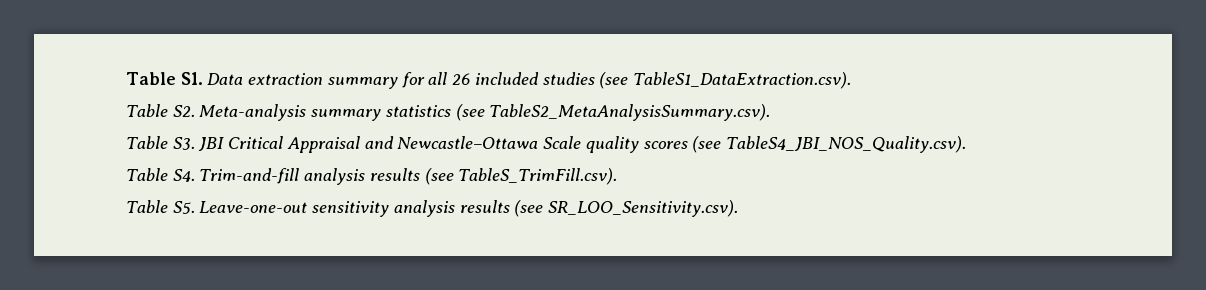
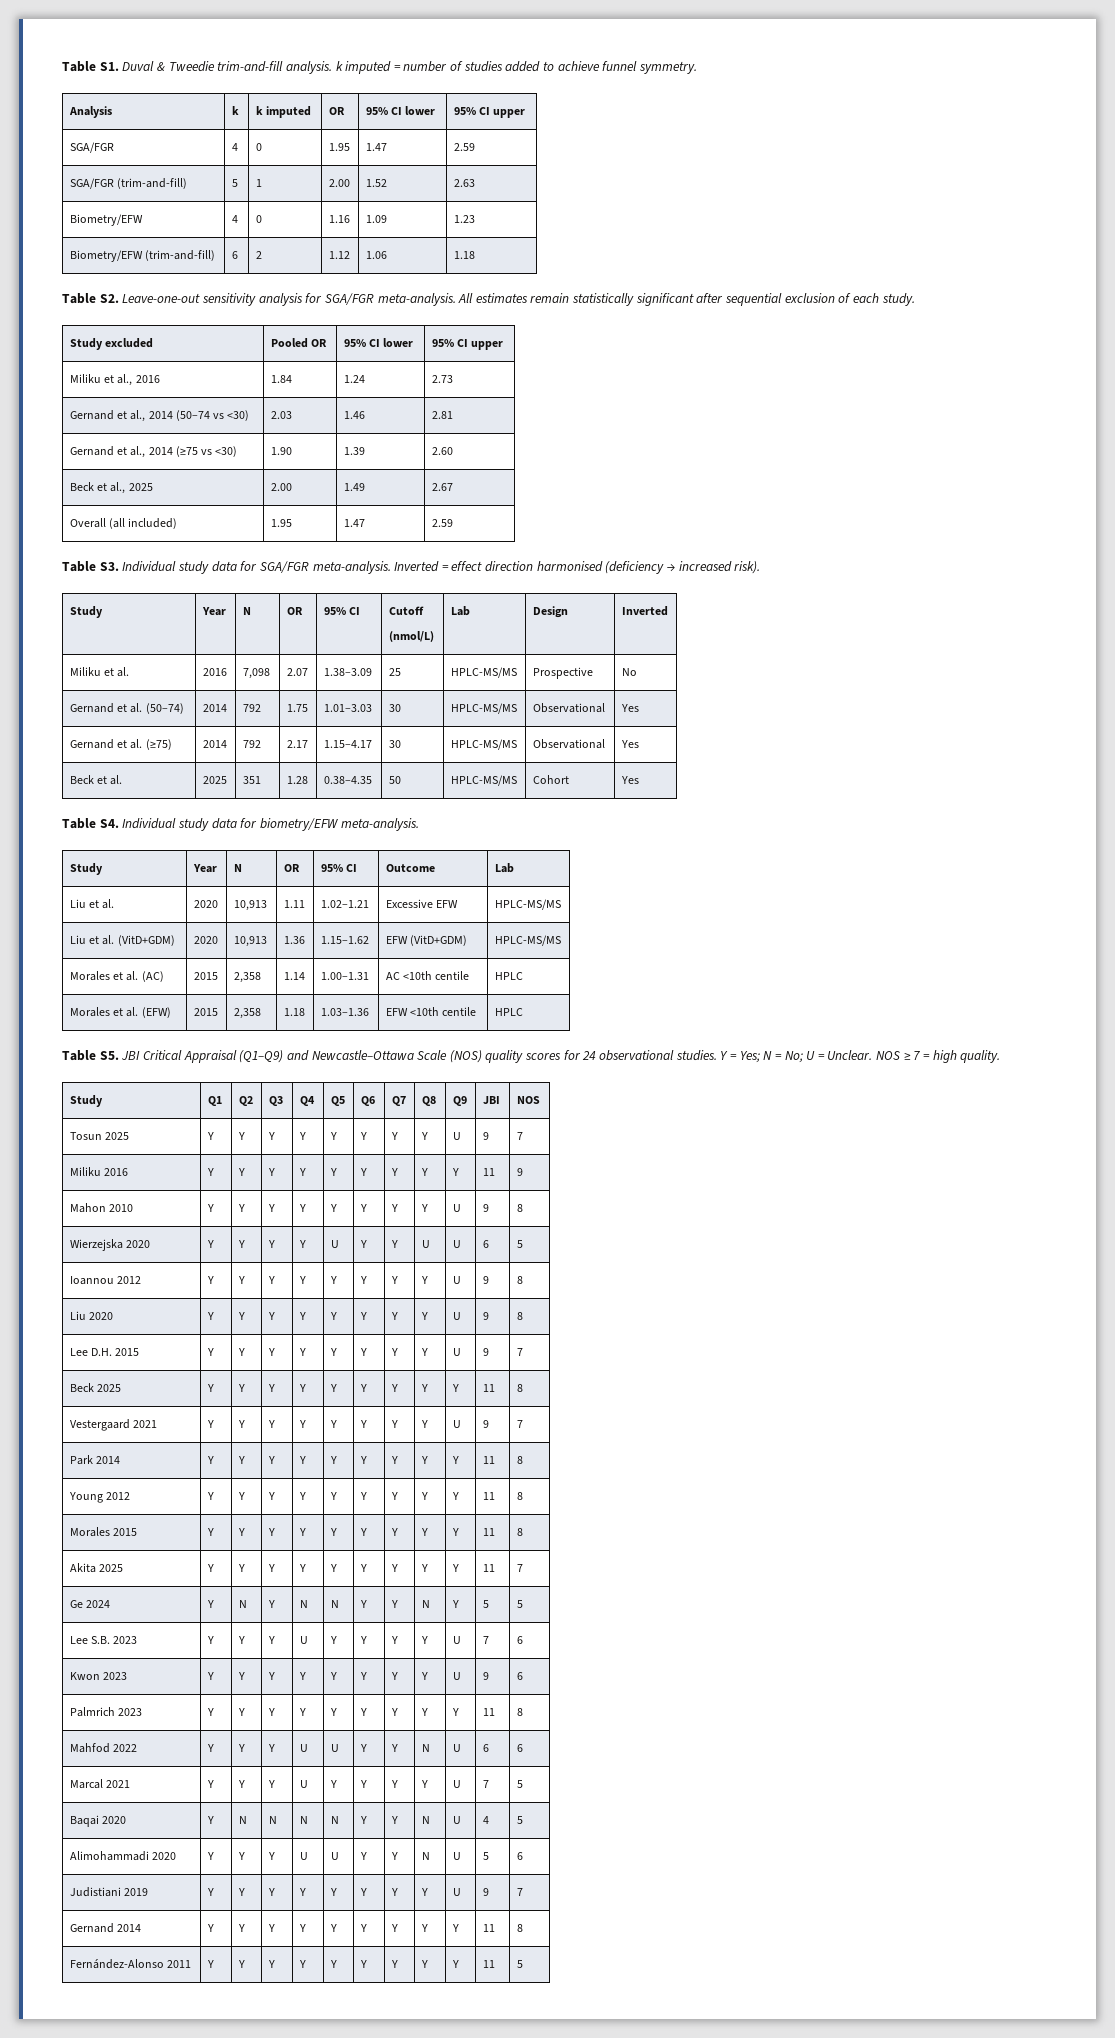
- Table S1. Data extraction summary for all 26 included studies (see TableS1_DataExtraction.csv).
- Table S2. Meta-analysis summary statistics (see TableS2_MetaAnalysisSummary.csv).
- Table S3. JBI Critical Appraisal and Newcastle–Ottawa Scale quality scores (see TableS4_JBI_NOS_Quality.csv).
- Table S4. Trim-and-fill analysis results (see TableS_TrimFill.csv).
- Table S5. Leave-one-out sensitivity analysis results (see SR_LOO_Sensitivity.csv).
+ Table S1. Duval & Tweedie trim-and-fill analysis. k imputed = number of studies added to achieve funnel symmetry.
+ Analysis | k | k imputed | OR | 95% CI lower | 95% CI upper
+ SGA/FGR | 4 | 0 | 1.95 | 1.47 | 2.59
+ SGA/FGR (trim-and-fill) | 5 | 1 | 2.00 | 1.52 | 2.63
+ Biometry/EFW | 4 | 0 | 1.16 | 1.09 | 1.23
+ Biometry/EFW (trim-and-fill) | 6 | 2 | 1.12 | 1.06 | 1.18
+ Table S2. Leave-one-out sensitivity analysis for SGA/FGR meta-analysis. All estimates remain statistically significant after sequential exclusion of each study.
+ Study excluded | Pooled OR | 95% CI lower | 95% CI upper
+ Miliku et al., 2016 | 1.84 | 1.24 | 2.73
+ Gernand et al., 2014 (50–74 vs <30) | 2.03 | 1.46 | 2.81
+ Gernand et al., 2014 (≥75 vs <30) | 1.90 | 1.39 | 2.60
+ Beck et al., 2025 | 2.00 | 1.49 | 2.67
+ Overall (all included) | 1.95 | 1.47 | 2.59
+ Table S3. Individual study data for SGA/FGR meta-analysis. Inverted = effect direction harmonised (deficiency → increased risk).
+ Study | Year | N | OR | 95% CI | Cutoff
+ (nmol/L) | Lab | Design | Inverted
+ Miliku et al. | 2016 | 7,098 | 2.07 | 1.38–3.09 | 25 | HPLC-MS/MS | Prospective | No
+ Gernand et al. (50–74) | 2014 | 792 | 1.75 | 1.01–3.03 | 30 | HPLC-MS/MS | Observational | Yes
+ Gernand et al. (≥75) | 2014 | 792 | 2.17 | 1.15–4.17 | 30 | HPLC-MS/MS | Observational | Yes
+ Beck et al. | 2025 | 351 | 1.28 | 0.38–4.35 | 50 | HPLC-MS/MS | Cohort | Yes
+ Table S4. Individual study data for biometry/EFW meta-analysis.
+ Study | Year | N | OR | 95% CI | Outcome | Lab
+ Liu et al. | 2020 | 10,913 | 1.11 | 1.02–1.21 | Excessive EFW | HPLC-MS/MS
+ Liu et al. (VitD+GDM) | 2020 | 10,913 | 1.36 | 1.15–1.62 | EFW (VitD+GDM) | HPLC-MS/MS
+ Morales et al. (AC) | 2015 | 2,358 | 1.14 | 1.00–1.31 | AC <10th centile | HPLC
+ Morales et al. (EFW) | 2015 | 2,358 | 1.18 | 1.03–1.36 | EFW <10th centile | HPLC
+ Table S5. JBI Critical Appraisal (Q1–Q9) and Newcastle–Ottawa Scale (NOS) quality scores for 24 observational studies. Y = Yes; N = No; U = Unclear. NOS ≥ 7 = high quality.
+ Study | Q1 | Q2 | Q3 | Q4 | Q5 | Q6 | Q7 | Q8 | Q9 | JBI | NOS
+ Tosun 2025 | Y | Y | Y | Y | Y | Y | Y | Y | U | 9 | 7
+ Miliku 2016 | Y | Y | Y | Y | Y | Y | Y | Y | Y | 11 | 9
+ Mahon 2010 | Y | Y | Y | Y | Y | Y | Y | Y | U | 9 | 8
+ Wierzejska 2020 | Y | Y | Y | Y | U | Y | Y | U | U | 6 | 5
+ Ioannou 2012 | Y | Y | Y | Y | Y | Y | Y | Y | U | 9 | 8
+ Liu 2020 | Y | Y | Y | Y | Y | Y | Y | Y | U | 9 | 8
+ Lee D.H. 2015 | Y | Y | Y | Y | Y | Y | Y | Y | U | 9 | 7
+ Beck 2025 | Y | Y | Y | Y | Y | Y | Y | Y | Y | 11 | 8
+ Vestergaard 2021 | Y | Y | Y | Y | Y | Y | Y | Y | U | 9 | 7
+ Park 2014 | Y | Y | Y | Y | Y | Y | Y | Y | Y | 11 | 8
+ Young 2012 | Y | Y | Y | Y | Y | Y | Y | Y | Y | 11 | 8
+ Morales 2015 | Y | Y | Y | Y | Y | Y | Y | Y | Y | 11 | 8
+ Akita 2025 | Y | Y | Y | Y | Y | Y | Y | Y | Y | 11 | 7
+ Ge 2024 | Y | N | Y | N | N | Y | Y | N | Y | 5 | 5
+ Lee S.B. 2023 | Y | Y | Y | U | Y | Y | Y | Y | U | 7 | 6
+ Kwon 2023 | Y | Y | Y | Y | Y | Y | Y | Y | U | 9 | 6
+ Palmrich 2023 | Y | Y | Y | Y | Y | Y | Y | Y | Y | 11 | 8
+ Mahfod 2022 | Y | Y | Y | U | U | Y | Y | N | U | 6 | 6
+ Marcal 2021 | Y | Y | Y | U | Y | Y | Y | Y | U | 7 | 5
+ Baqai 2020 | Y | N | N | N | N | Y | Y | N | U | 4 | 5
+ Alimohammadi 2020 | Y | Y | Y | U | U | Y | Y | N | U | 5 | 6
+ Judistiani 2019 | Y | Y | Y | Y | Y | Y | Y | Y | U | 9 | 7
+ Gernand 2014 | Y | Y | Y | Y | Y | Y | Y | Y | Y | 11 | 8
+ Fernández-Alonso 2011 | Y | Y | Y | Y | Y | Y | Y | Y | Y | 11 | 5

